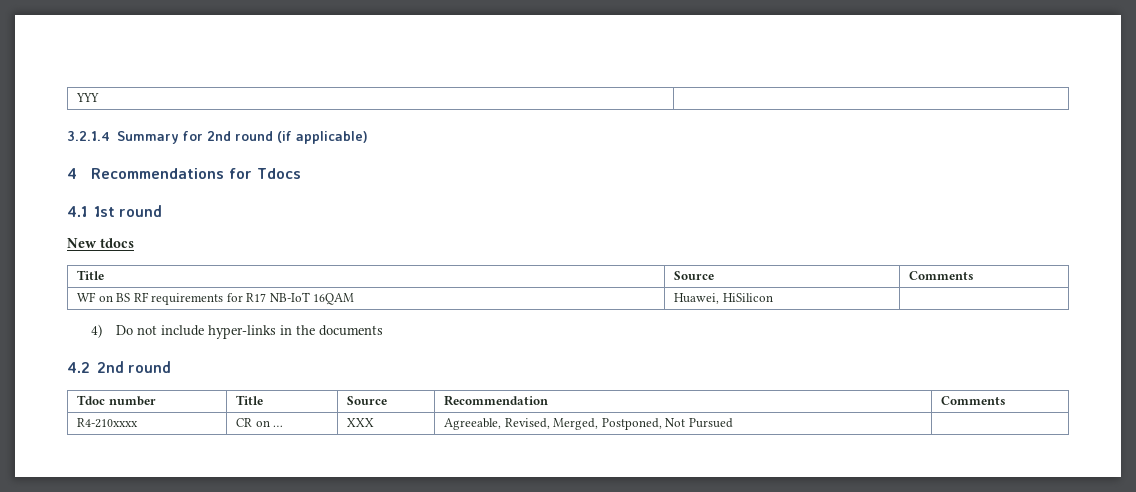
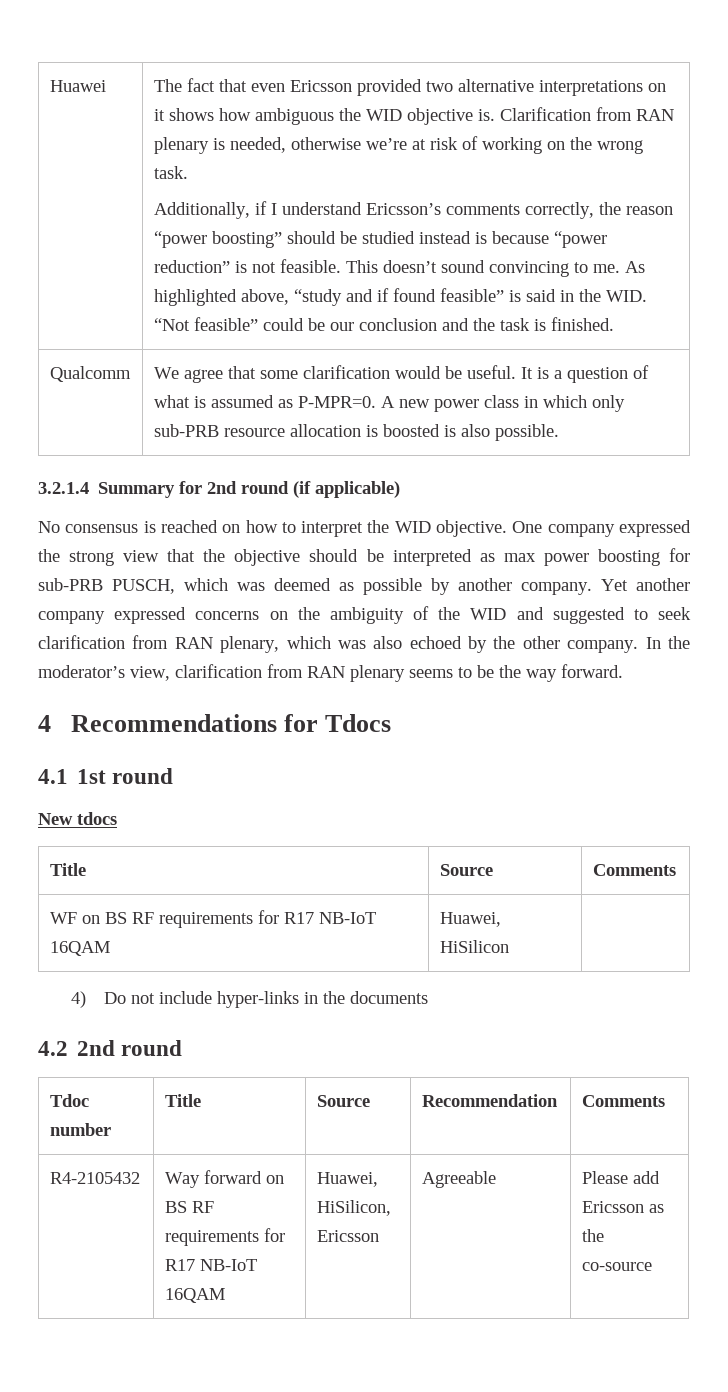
- YYY
+ Huawei | The fact that even Ericsson provided two alternative interpretations on it shows how ambiguous the WID objective is. Clarification from RAN plenary is needed, otherwise we’re at risk of working on the wrong task.
+ Additionally, if I understand Ericsson’s comments correctly, the reason “power boosting” should be studied instead is because “power reduction” is not feasible. This doesn’t sound convincing to me. As highlighted above, “study and if found feasible” is said in the WID. “Not feasible” could be our conclusion and the task is finished.
+ Qualcomm | We agree that some clarification would be useful. It is a question of what is assumed as P-MPR=0. A new power class in which only sub-PRB resource allocation is boosted is also possible.
+ No consensus is reached on how to interpret the WID objective. One company expressed the strong view that the objective should be interpreted as max power boosting for sub-PRB PUSCH, which was deemed as possible by another company. Yet another company expressed concerns on the ambiguity of the WID and suggested to seek clarification from RAN plenary, which was also echoed by the other company. In the moderator’s view, clarification from RAN plenary seems to be the way forward.
- R4-210xxxx | CR on … | XXX | Agreeable, Revised, Merged, Postponed, Not Pursued |
+ R4-2105432 | Way forward on BS RF requirements for R17 NB-IoT 16QAM | Huawei, HiSilicon, Ericsson | Agreeable | Please add Ericsson as the co-source

